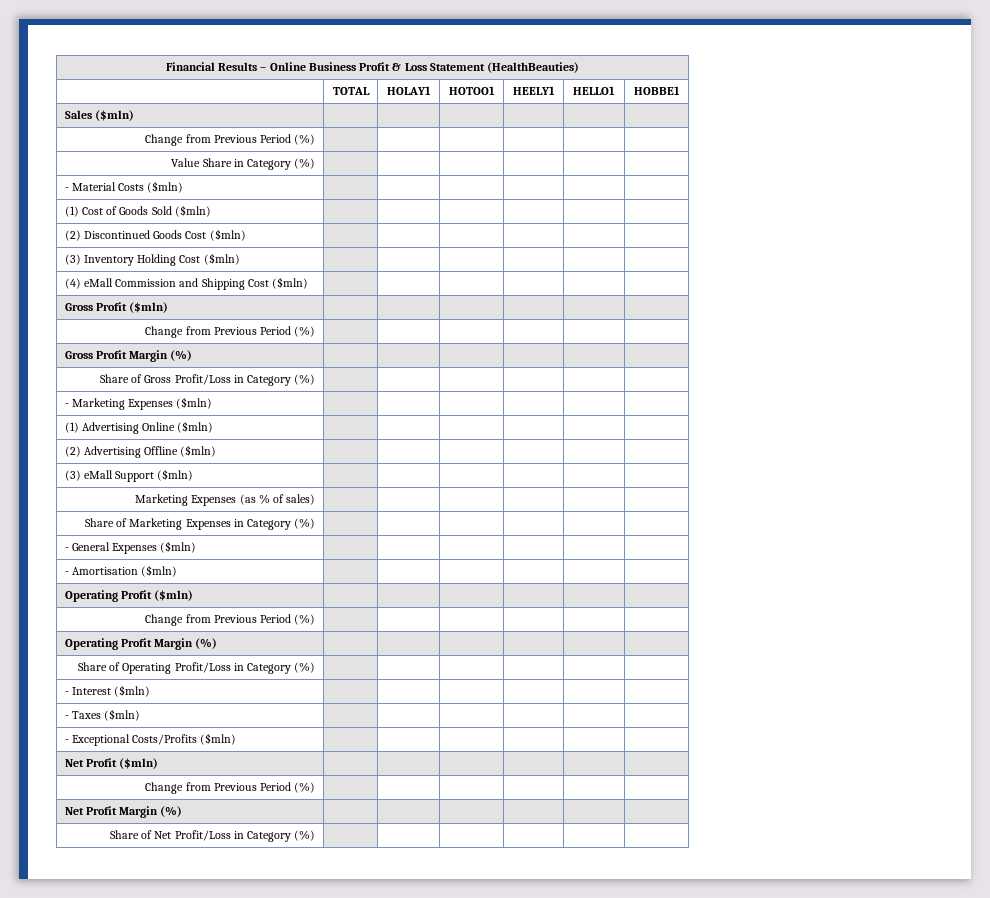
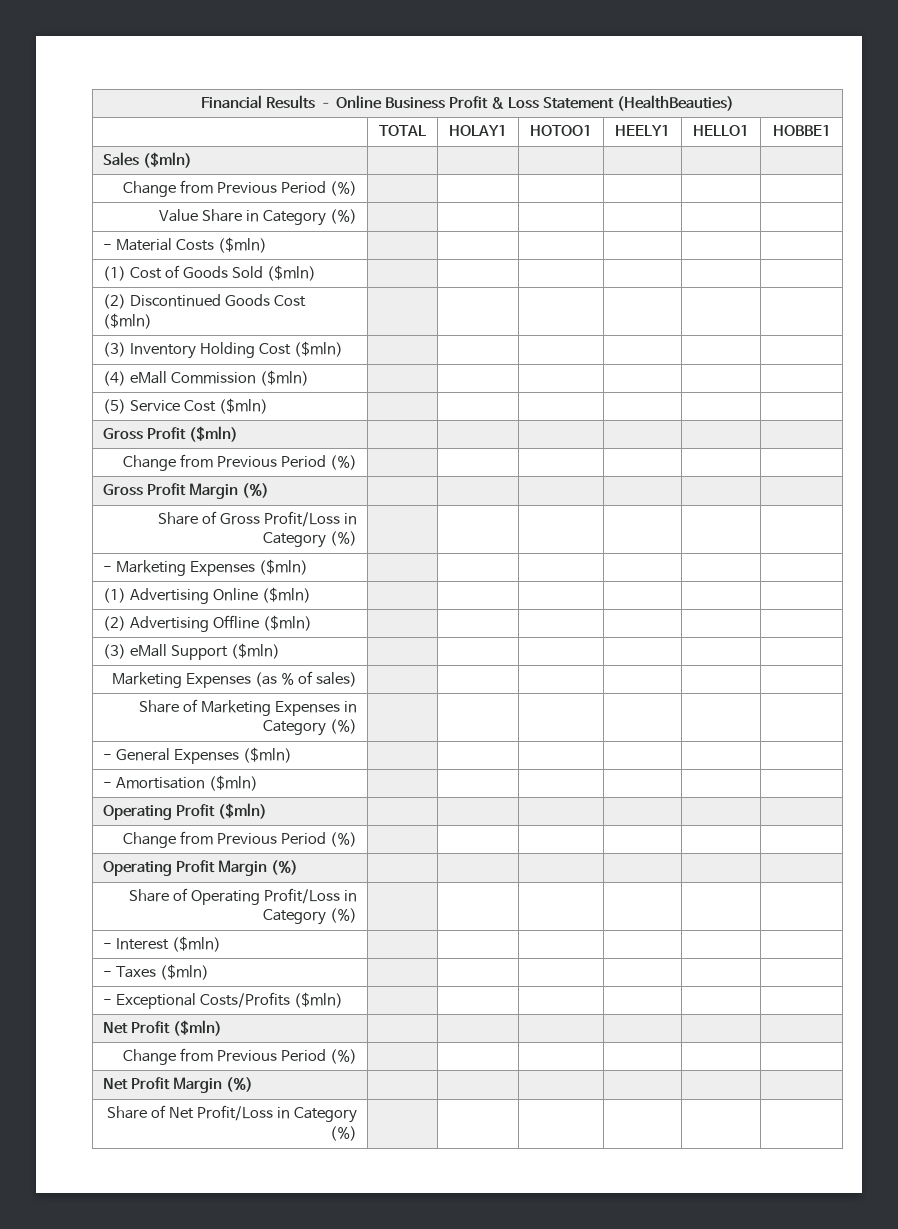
- (4) eMall Commission and Shipping Cost ($mln) | | | | | |
+ (4) eMall Commission ($mln) | | | | | |
+ (5) Service Cost ($mln) | | | | | |

